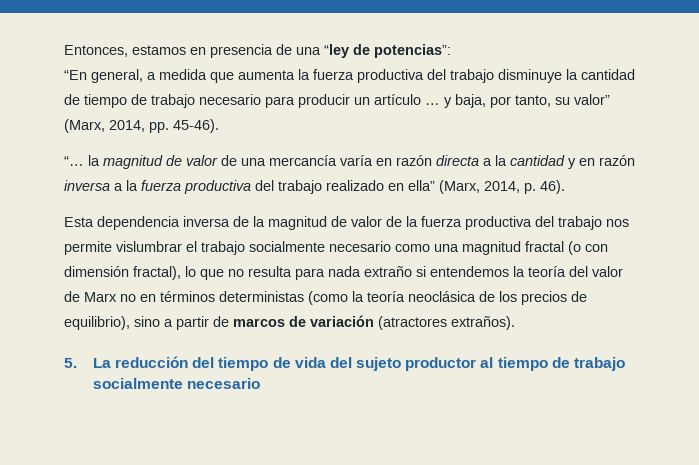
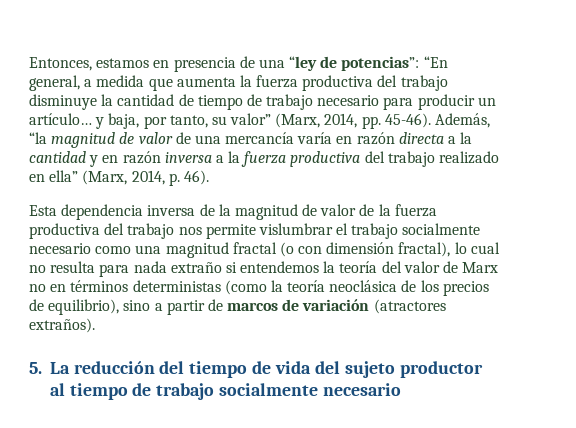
- Entonces, estamos en presencia de una “ley de potencias”:
- “En general, a medida que aumenta la fuerza productiva del trabajo disminuye la cantidad de tiempo de trabajo necesario para producir un artículo … y baja, por tanto, su valor” (Marx, 2014, pp. 45-46).
- “… la magnitud de valor de una mercancía varía en razón directa a la cantidad y en razón inversa a la fuerza productiva del trabajo realizado en ella” (Marx, 2014, p. 46).
+ Entonces, estamos en presencia de una “ley de potencias”: “En general, a medida que aumenta la fuerza productiva del trabajo disminuye la cantidad de tiempo de trabajo necesario para producir un artículo… y baja, por tanto, su valor” (Marx, 2014, pp. 45-46). Además, “la magnitud de valor de una mercancía varía en razón directa a la cantidad y en razón inversa a la fuerza productiva del trabajo realizado en ella” (Marx, 2014, p. 46).
- Esta dependencia inversa de la magnitud de valor de la fuerza productiva del trabajo nos permite vislumbrar el trabajo socialmente necesario como una magnitud fractal (o con dimensión fractal), lo que no resulta para nada extraño si entendemos la teoría del valor de Marx no en términos deterministas (como la teoría neoclásica de los precios de equilibrio), sino a partir de marcos de variación (atractores extraños).
+ Esta dependencia inversa de la magnitud de valor de la fuerza productiva del trabajo nos permite vislumbrar el trabajo socialmente necesario como una magnitud fractal (o con dimensión fractal), lo cual no resulta para nada extraño si entendemos la teoría del valor de Marx no en términos deterministas (como la teoría neoclásica de los precios de equilibrio), sino a partir de marcos de variación (atractores extraños).

